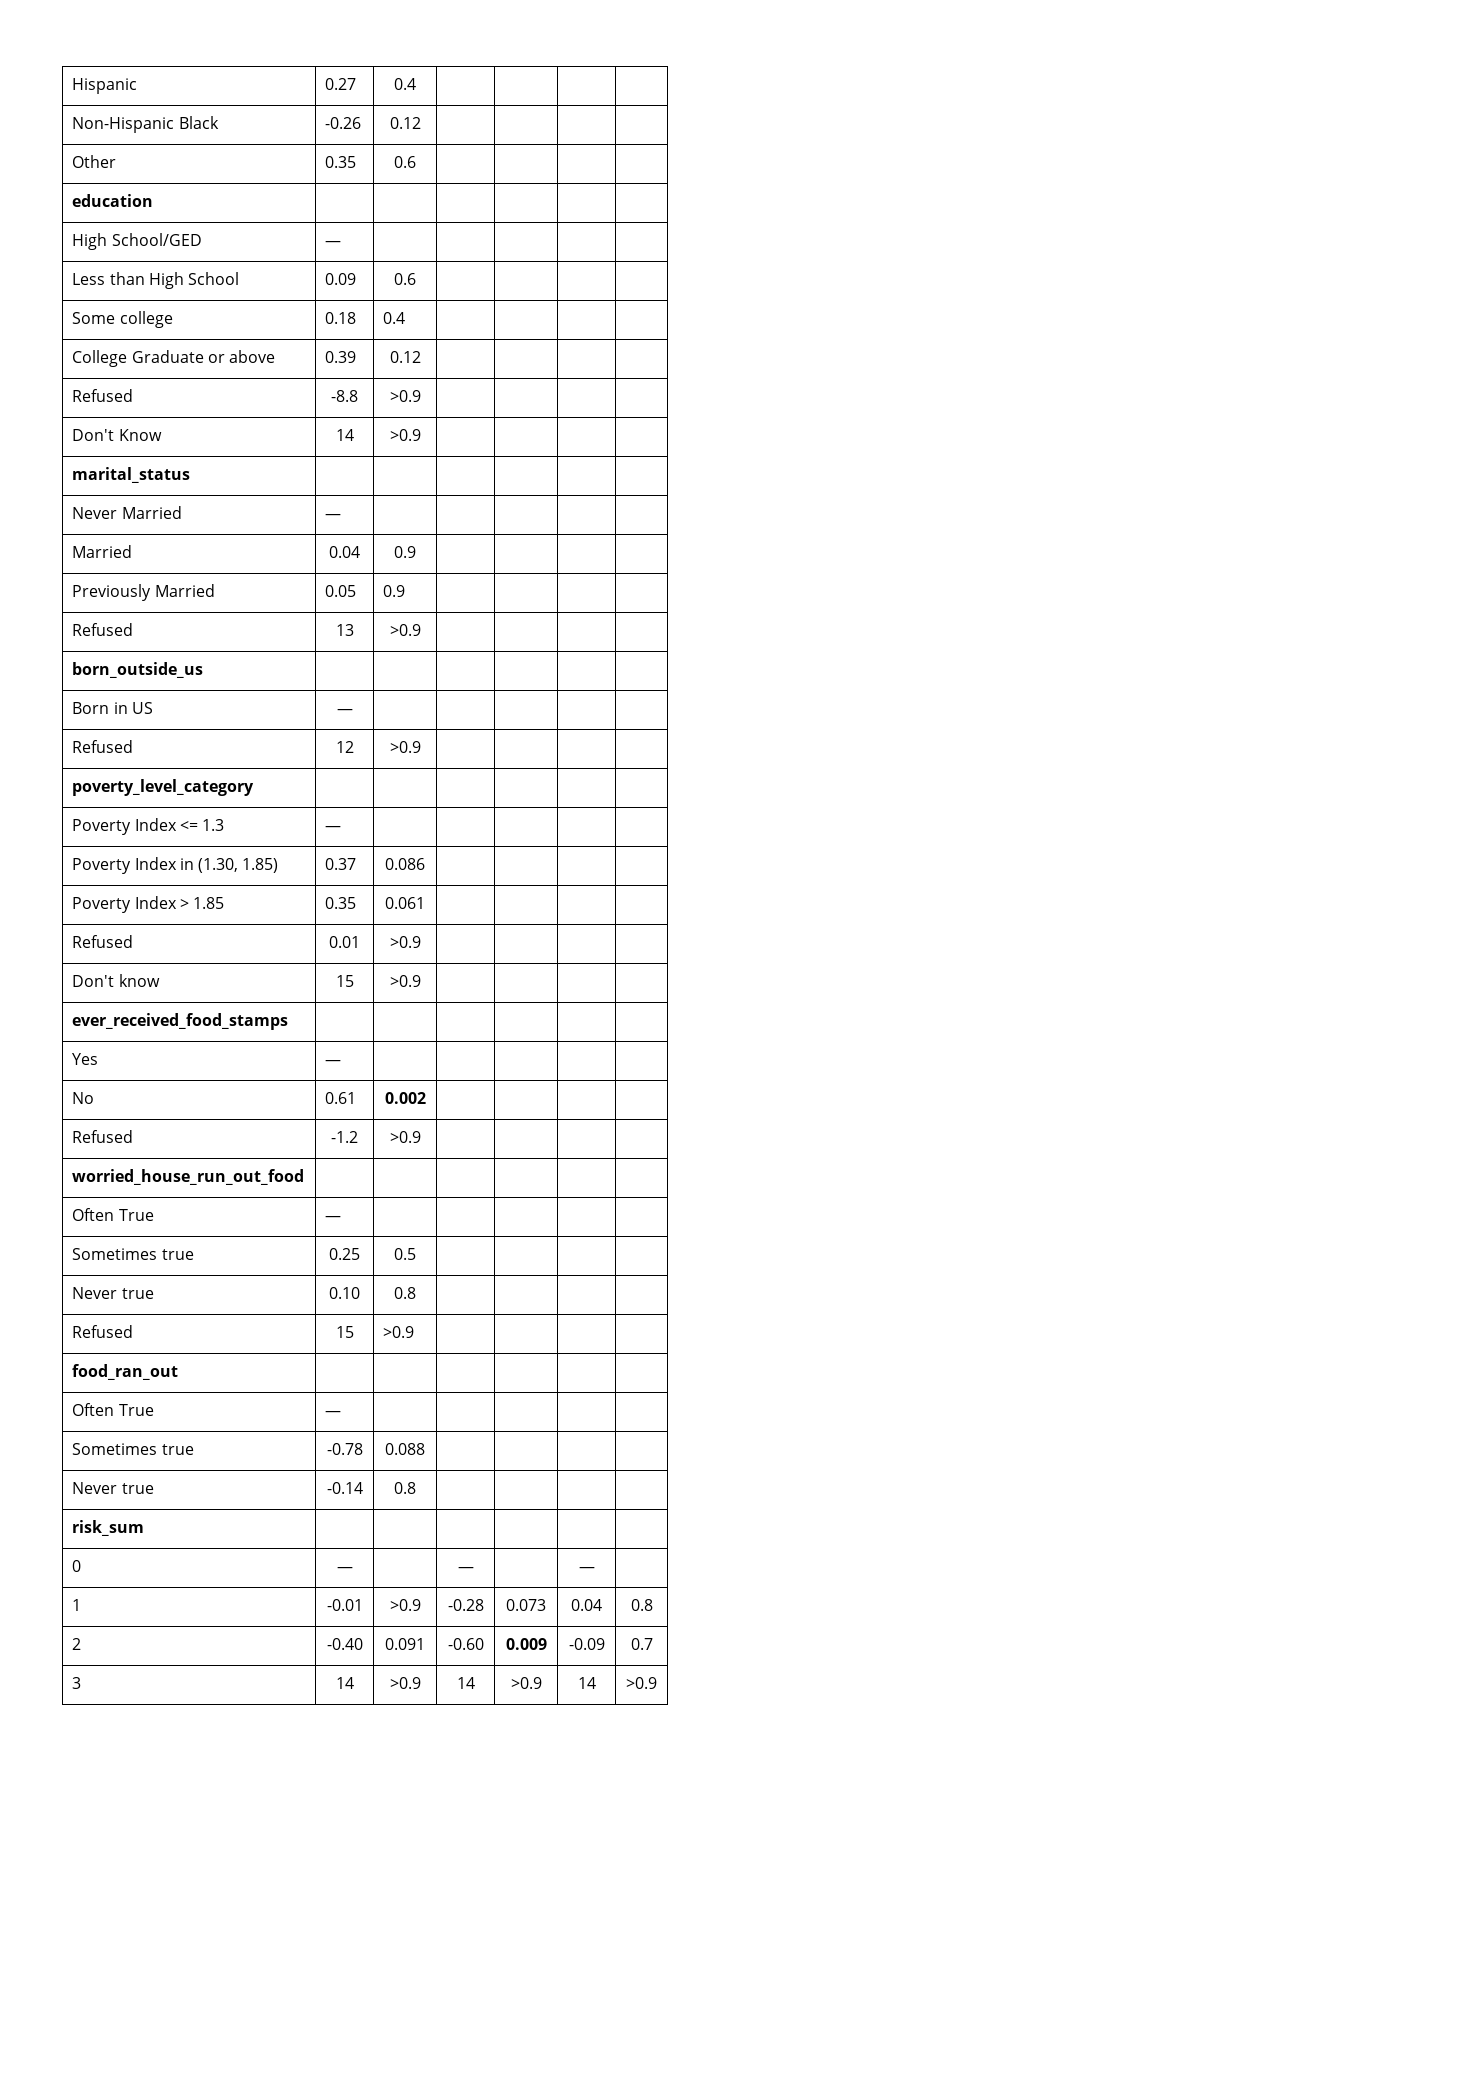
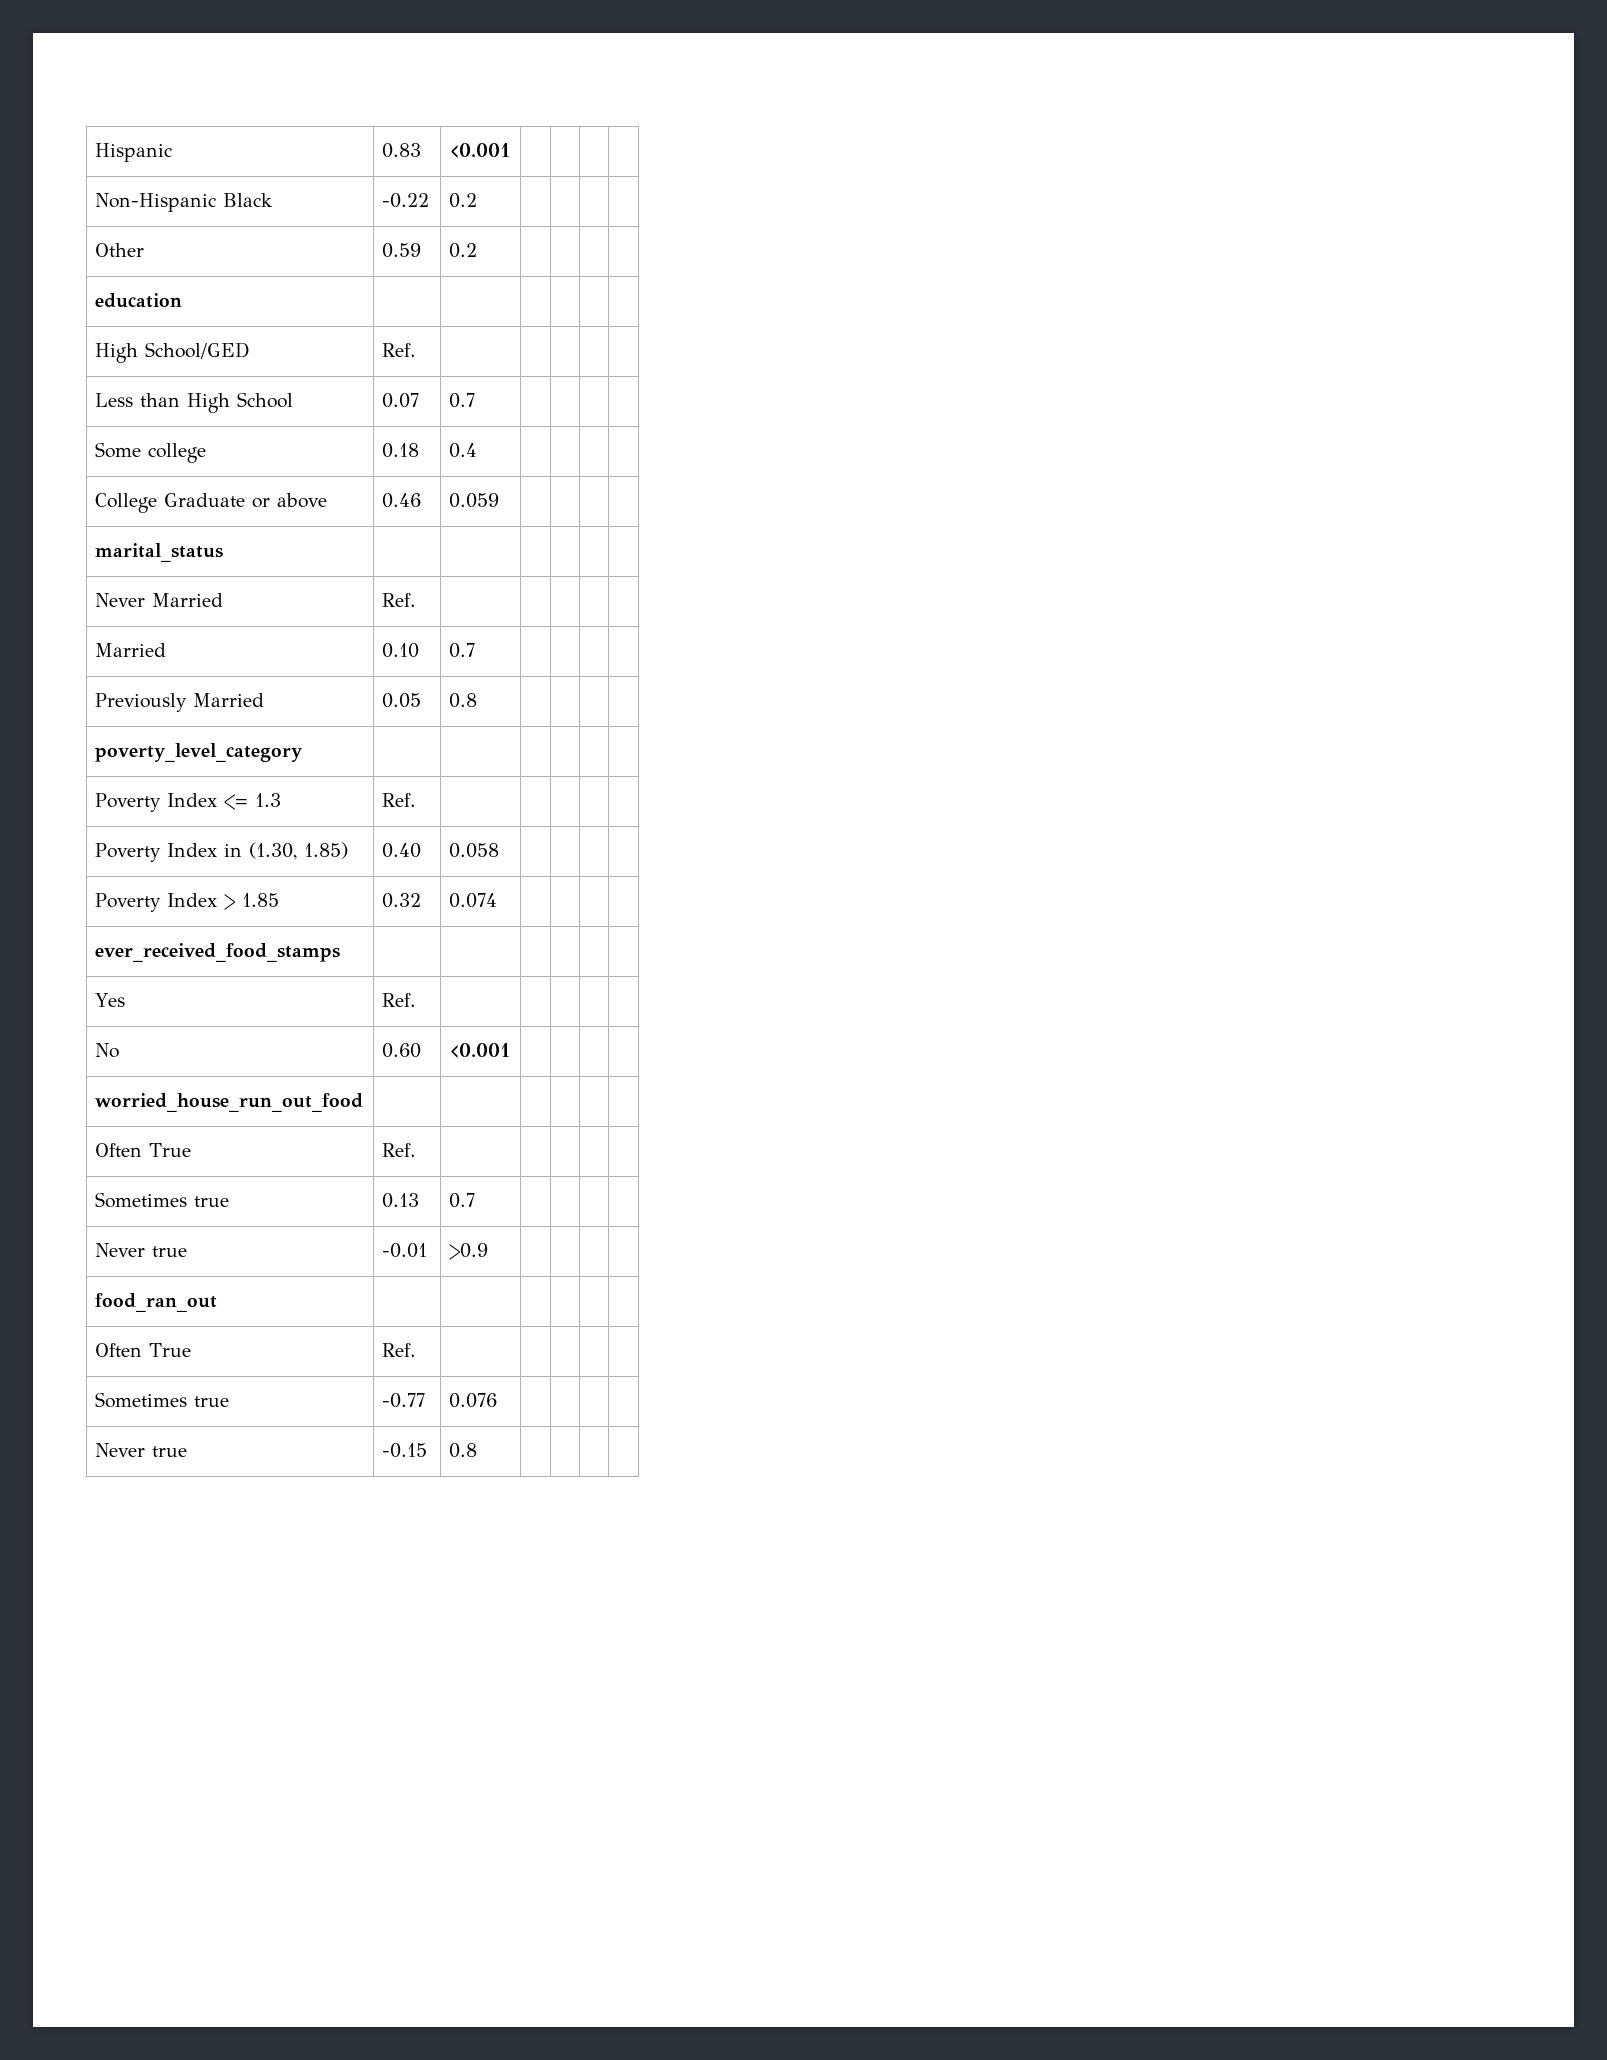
- Hispanic | 0.27 | 0.4 | | | |
+ Hispanic | 0.83 | <0.001 | | | |
- Non-Hispanic Black | -0.26 | 0.12 | | | |
+ Non-Hispanic Black | -0.22 | 0.2 | | | |
- Other | 0.35 | 0.6 | | | |
+ Other | 0.59 | 0.2 | | | |
- High School/GED | — | | | | |
+ High School/GED | Ref. | | | | |
- Less than High School | 0.09 | 0.6 | | | |
+ Less than High School | 0.07 | 0.7 | | | |
- College Graduate or above | 0.39 | 0.12 | | | |
- Refused | -8.8 | >0.9 | | | |
- Don't Know | 14 | >0.9 | | | |
+ College Graduate or above | 0.46 | 0.059 | | | |
- Never Married | — | | | | |
- Married | 0.04 | 0.9 | | | |
+ Never Married | Ref. | | | | |
+ Married | 0.10 | 0.7 | | | |
- Previously Married | 0.05 | 0.9 | | | |
- Refused | 13 | >0.9 | | | |
- born_outside_us | | | | | |
- Born in US | — | | | | |
- Refused | 12 | >0.9 | | | |
+ Previously Married | 0.05 | 0.8 | | | |
- Poverty Index <= 1.3 | — | | | | |
+ Poverty Index <= 1.3 | Ref. | | | | |
- Poverty Index in (1.30, 1.85) | 0.37 | 0.086 | | | |
+ Poverty Index in (1.30, 1.85) | 0.40 | 0.058 | | | |
- Poverty Index > 1.85 | 0.35 | 0.061 | | | |
- Refused | 0.01 | >0.9 | | | |
- Don't know | 15 | >0.9 | | | |
+ Poverty Index > 1.85 | 0.32 | 0.074 | | | |
- Yes | — | | | | |
+ Yes | Ref. | | | | |
- No | 0.61 | 0.002 | | | |
- Refused | -1.2 | >0.9 | | | |
+ No | 0.60 | <0.001 | | | |
  worried_house_run_out_food | | | | | |
- Often True | — | | | | |
- Sometimes true | 0.25 | 0.5 | | | |
- Never true | 0.10 | 0.8 | | | |
- Refused | 15 | >0.9 | | | |
+ Often True | Ref. | | | | |
+ Sometimes true | 0.13 | 0.7 | | | |
+ Never true | -0.01 | >0.9 | | | |
  food_ran_out | | | | | |
- Often True | — | | | | |
- Sometimes true | -0.78 | 0.088 | | | |
- Never true | -0.14 | 0.8 | | | |
- risk_sum | | | | | |
- 0 | — | | — | | — |
- 1 | -0.01 | >0.9 | -0.28 | 0.073 | 0.04 | 0.8
- 2 | -0.40 | 0.091 | -0.60 | 0.009 | -0.09 | 0.7
- 3 | 14 | >0.9 | 14 | >0.9 | 14 | >0.9
+ Often True | Ref. | | | | |
+ Sometimes true | -0.77 | 0.076 | | | |
+ Never true | -0.15 | 0.8 | | | |

